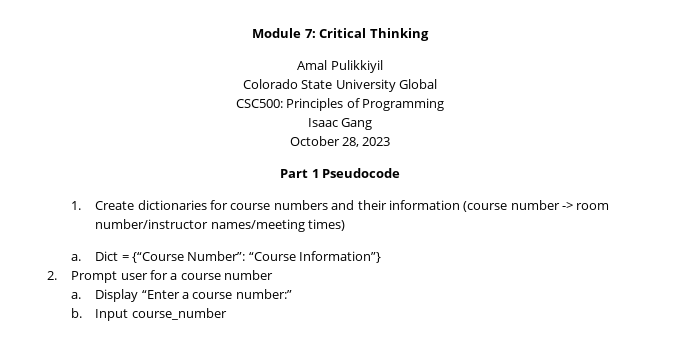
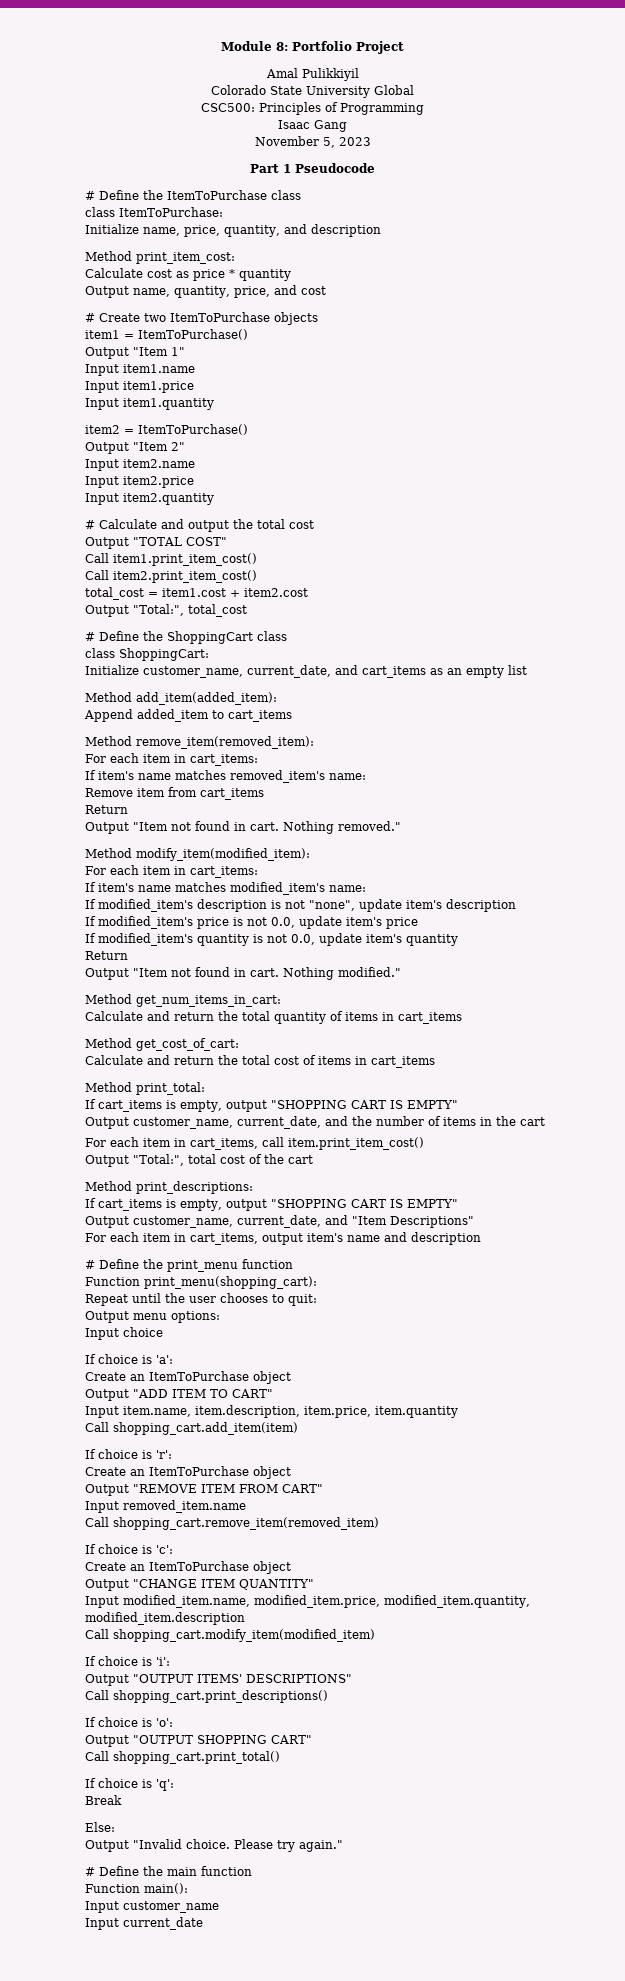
- Module 7: Critical Thinking
+ Module 8: Portfolio Project
- October 28, 2023
+ November 5, 2023
- 1. Create dictionaries for course numbers and their information (course number -> room number/instructor names/meeting times)
- a. Dict = {“Course Number”: “Course Information”}
- 2. Prompt user for a course number
- a. Display “Enter a course number:”
- b. Input course_number
+ # Define the ItemToPurchase class
+ class ItemToPurchase:
+ Initialize name, price, quantity, and description
+ Method print_item_cost:
+ Calculate cost as price * quantity
+ Output name, quantity, price, and cost
+ # Create two ItemToPurchase objects
+ item1 = ItemToPurchase()
+ Output "Item 1"
+ Input item1.name
+ Input item1.price
+ Input item1.quantity
+ item2 = ItemToPurchase()
+ Output "Item 2"
+ Input item2.name
+ Input item2.price
+ Input item2.quantity
+ # Calculate and output the total cost
+ Output "TOTAL COST"
+ Call item1.print_item_cost()
+ Call item2.print_item_cost()
+ total_cost = item1.cost + item2.cost
+ Output "Total:", total_cost
+ # Define the ShoppingCart class
+ class ShoppingCart:
+ Initialize customer_name, current_date, and cart_items as an empty list
+ Method add_item(added_item):
+ Append added_item to cart_items
+ Method remove_item(removed_item):
+ For each item in cart_items:
+ If item's name matches removed_item's name:
+ Remove item from cart_items
+ Return
+ Output "Item not found in cart. Nothing removed."
+ Method modify_item(modified_item):
+ For each item in cart_items:
+ If item's name matches modified_item's name:
+ If modified_item's description is not "none", update item's description
+ If modified_item's price is not 0.0, update item's price
+ If modified_item's quantity is not 0.0, update item's quantity
+ Return
+ Output "Item not found in cart. Nothing modified."
+ Method get_num_items_in_cart:
+ Calculate and return the total quantity of items in cart_items
+ Method get_cost_of_cart:
+ Calculate and return the total cost of items in cart_items
+ Method print_total:
+ If cart_items is empty, output "SHOPPING CART IS EMPTY"
+ Output customer_name, current_date, and the number of items in the cart
+ For each item in cart_items, call item.print_item_cost()
+ Output "Total:", total cost of the cart
+ Method print_descriptions:
+ If cart_items is empty, output "SHOPPING CART IS EMPTY"
+ Output customer_name, current_date, and "Item Descriptions"
+ For each item in cart_items, output item's name and description
+ # Define the print_menu function
+ Function print_menu(shopping_cart):
+ Repeat until the user chooses to quit:
+ Output menu options:
+ Input choice
+ If choice is 'a':
+ Create an ItemToPurchase object
+ Output "ADD ITEM TO CART"
+ Input item.name, item.description, item.price, item.quantity
+ Call shopping_cart.add_item(item)
+ If choice is 'r':
+ Create an ItemToPurchase object
+ Output "REMOVE ITEM FROM CART"
+ Input removed_item.name
+ Call shopping_cart.remove_item(removed_item)
+ If choice is 'c':
+ Create an ItemToPurchase object
+ Output "CHANGE ITEM QUANTITY"
+ Input modified_item.name, modified_item.price, modified_item.quantity, modified_item.description
+ Call shopping_cart.modify_item(modified_item)
+ If choice is 'i':
+ Output "OUTPUT ITEMS' DESCRIPTIONS"
+ Call shopping_cart.print_descriptions()
+ If choice is 'o':
+ Output "OUTPUT SHOPPING CART"
+ Call shopping_cart.print_total()
+ If choice is 'q':
+ Break
+ Else:
+ Output "Invalid choice. Please try again."
+ # Define the main function
+ Function main():
+ Input customer_name
+ Input current_date

